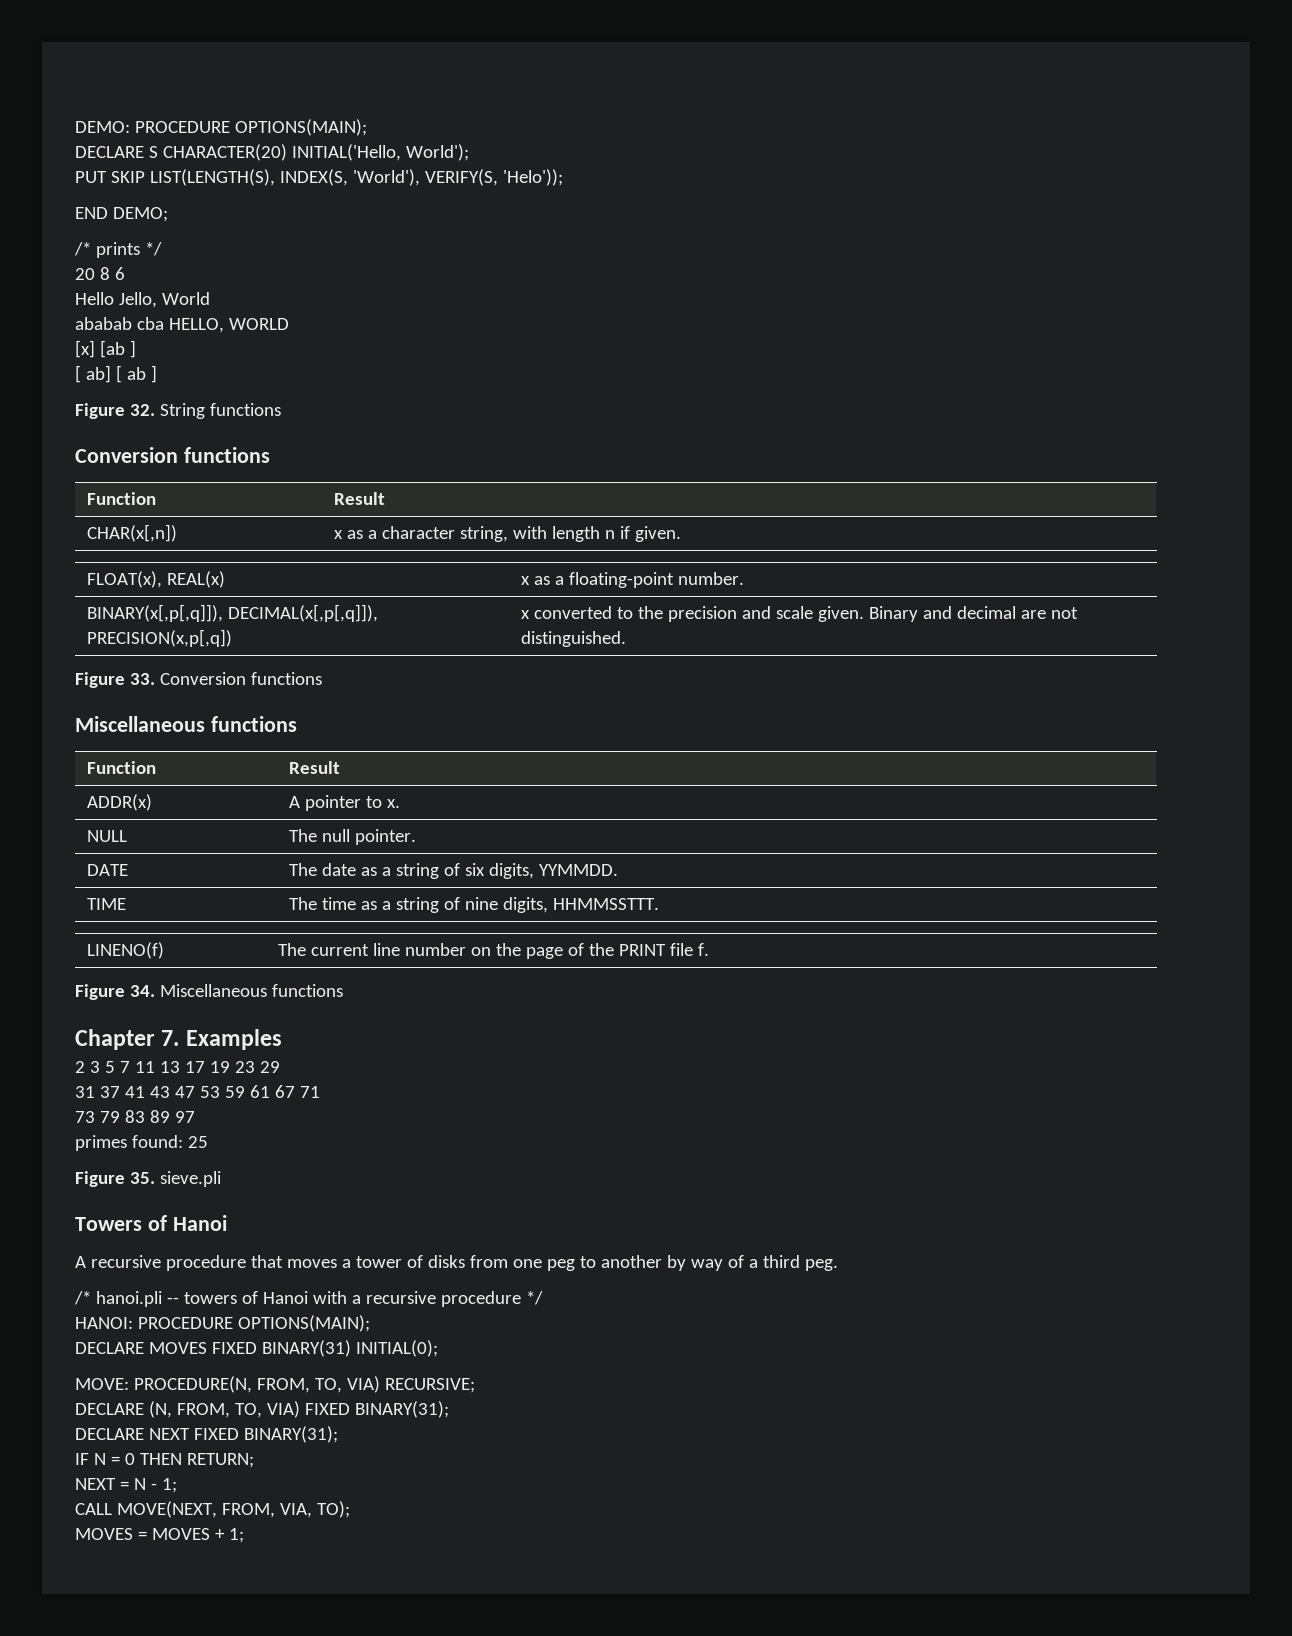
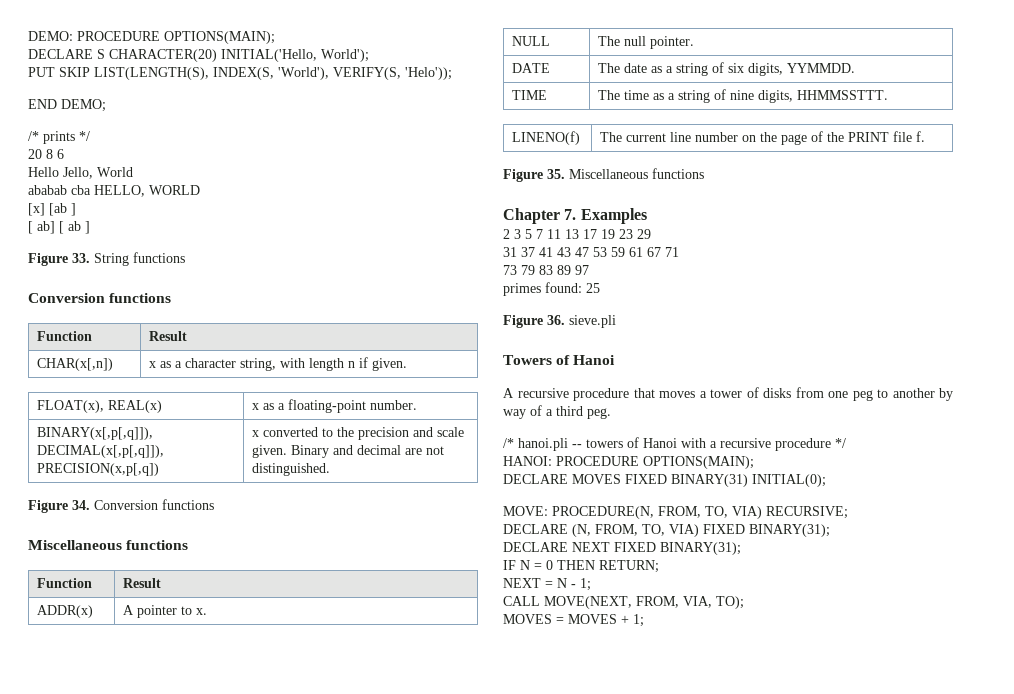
- Figure 32. String functions
+ Figure 33. String functions
- Figure 33. Conversion functions
+ Figure 34. Conversion functions
- Figure 34. Miscellaneous functions
+ Figure 35. Miscellaneous functions
- Figure 35. sieve.pli
+ Figure 36. sieve.pli

